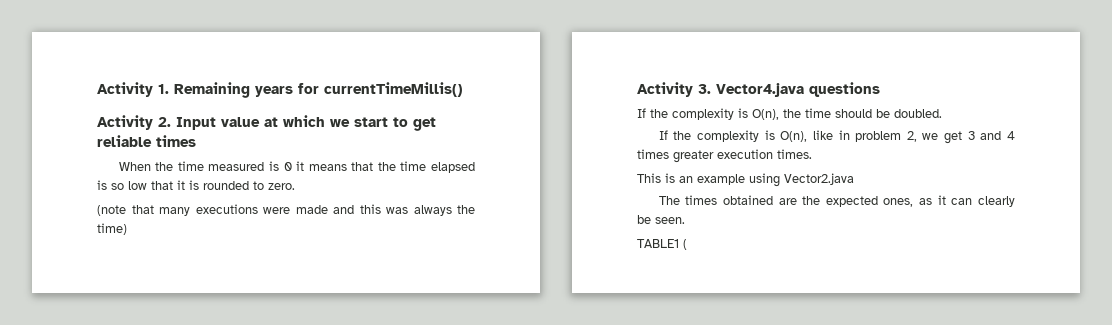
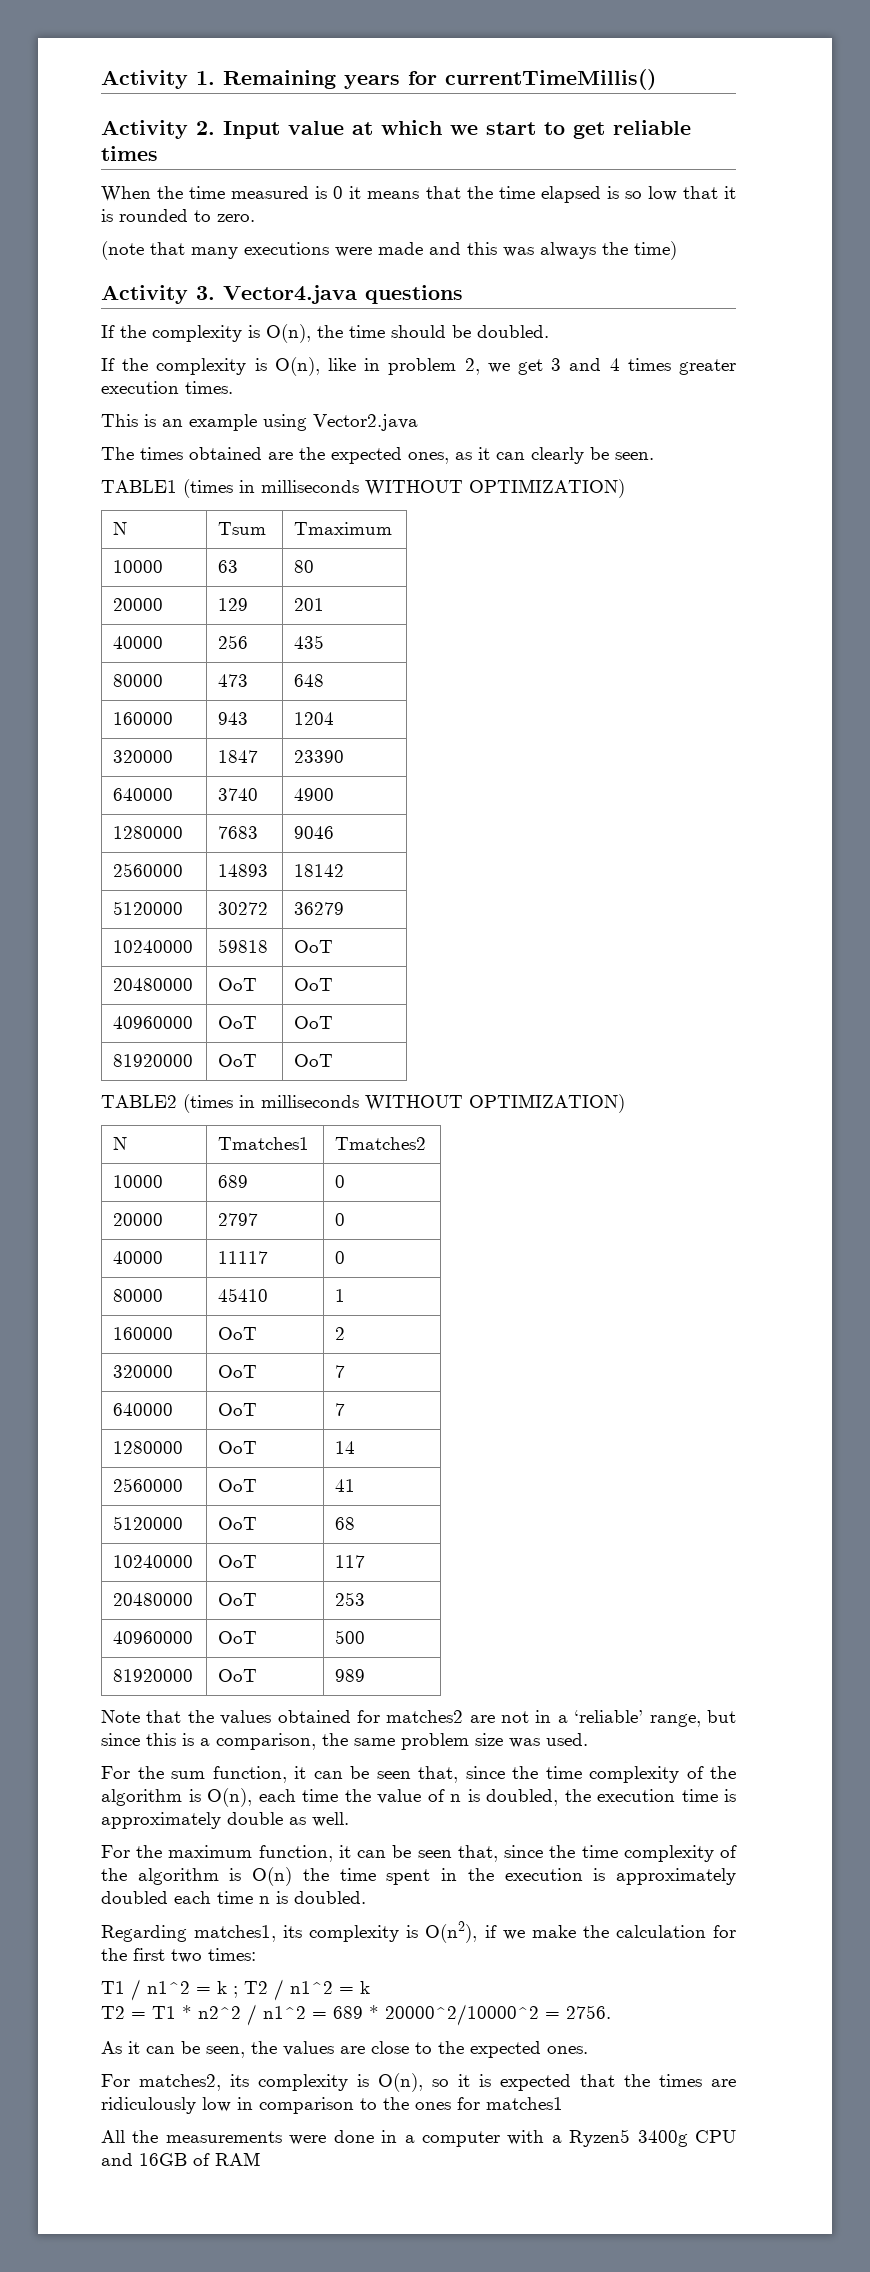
- TABLE1 (
+ TABLE1 (times in milliseconds WITHOUT OPTIMIZATION)
+ N | Tsum | Tmaximum
+ 10000 | 63 | 80
+ 20000 | 129 | 201
+ 40000 | 256 | 435
+ 80000 | 473 | 648
+ 160000 | 943 | 1204
+ 320000 | 1847 | 23390
+ 640000 | 3740 | 4900
+ 1280000 | 7683 | 9046
+ 2560000 | 14893 | 18142
+ 5120000 | 30272 | 36279
+ 10240000 | 59818 | OoT
+ 20480000 | OoT | OoT
+ 40960000 | OoT | OoT
+ 81920000 | OoT | OoT
+ TABLE2 (times in milliseconds WITHOUT OPTIMIZATION)
+ N | Tmatches1 | Tmatches2
+ 10000 | 689 | 0
+ 20000 | 2797 | 0
+ 40000 | 11117 | 0
+ 80000 | 45410 | 1
+ 160000 | OoT | 2
+ 320000 | OoT | 7
+ 640000 | OoT | 7
+ 1280000 | OoT | 14
+ 2560000 | OoT | 41
+ 5120000 | OoT | 68
+ 10240000 | OoT | 117
+ 20480000 | OoT | 253
+ 40960000 | OoT | 500
+ 81920000 | OoT | 989
+ Note that the values obtained for matches2 are not in a ‘reliable’ range, but since this is a comparison, the same problem size was used.
+ For the sum function, it can be seen that, since the time complexity of the algorithm is O(n), each time the value of n is doubled, the execution time is approximately double as well.
+ For the maximum function, it can be seen that, since the time complexity of the algorithm is O(n) the time spent in the execution is approximately doubled each time n is doubled.
+ Regarding matches1, its complexity is O(n2), if we make the calculation for the first two times:
+ T1 / n1^2 = k ; T2 / n1^2 = k
+ T2 = T1 * n2^2 / n1^2 = 689 * 20000^2/10000^2 = 2756.
+ As it can be seen, the values are close to the expected ones.
+ For matches2, its complexity is O(n), so it is expected that the times are ridiculously low in comparison to the ones for matches1
+ All the measurements were done in a computer with a Ryzen5 3400g CPU and 16GB of RAM

